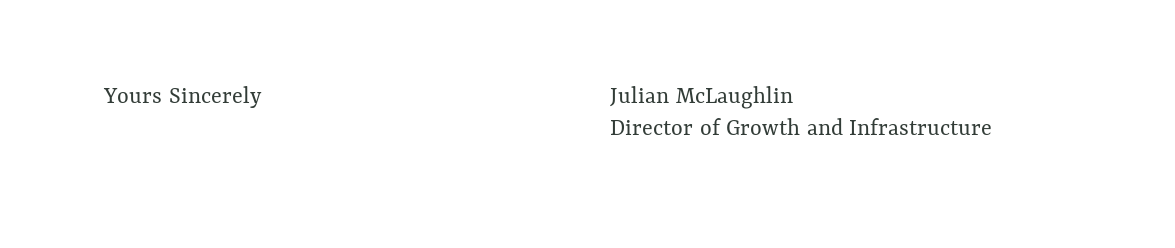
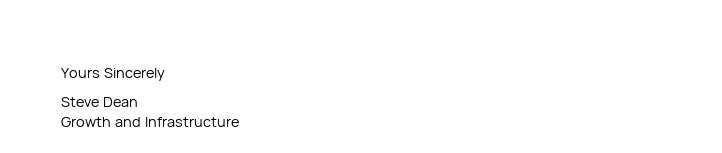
- Julian McLaughlin
- Director of Growth and Infrastructure
+ Steve Dean
+ Growth and Infrastructure

